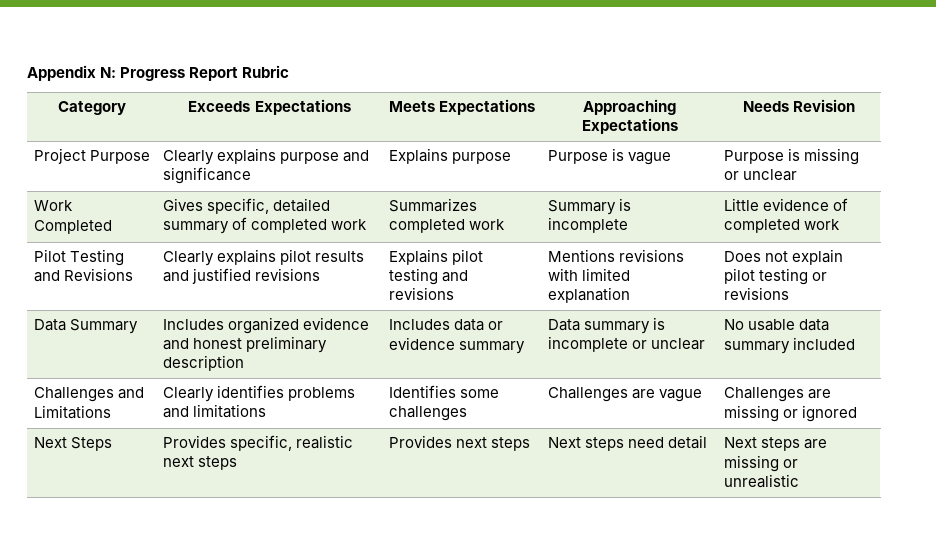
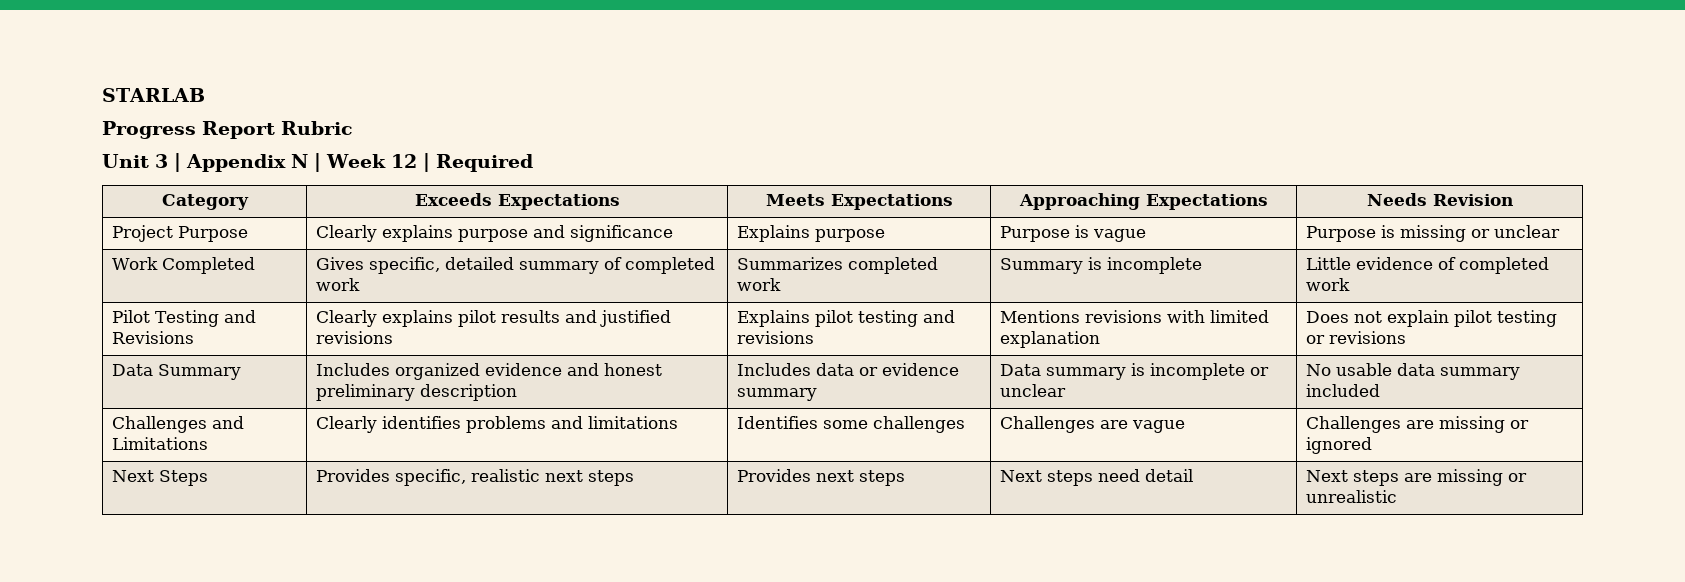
- Appendix N: Progress Report Rubric
+ STARLAB
+ Progress Report Rubric
+ Unit 3 | Appendix N | Week 12 | Required

